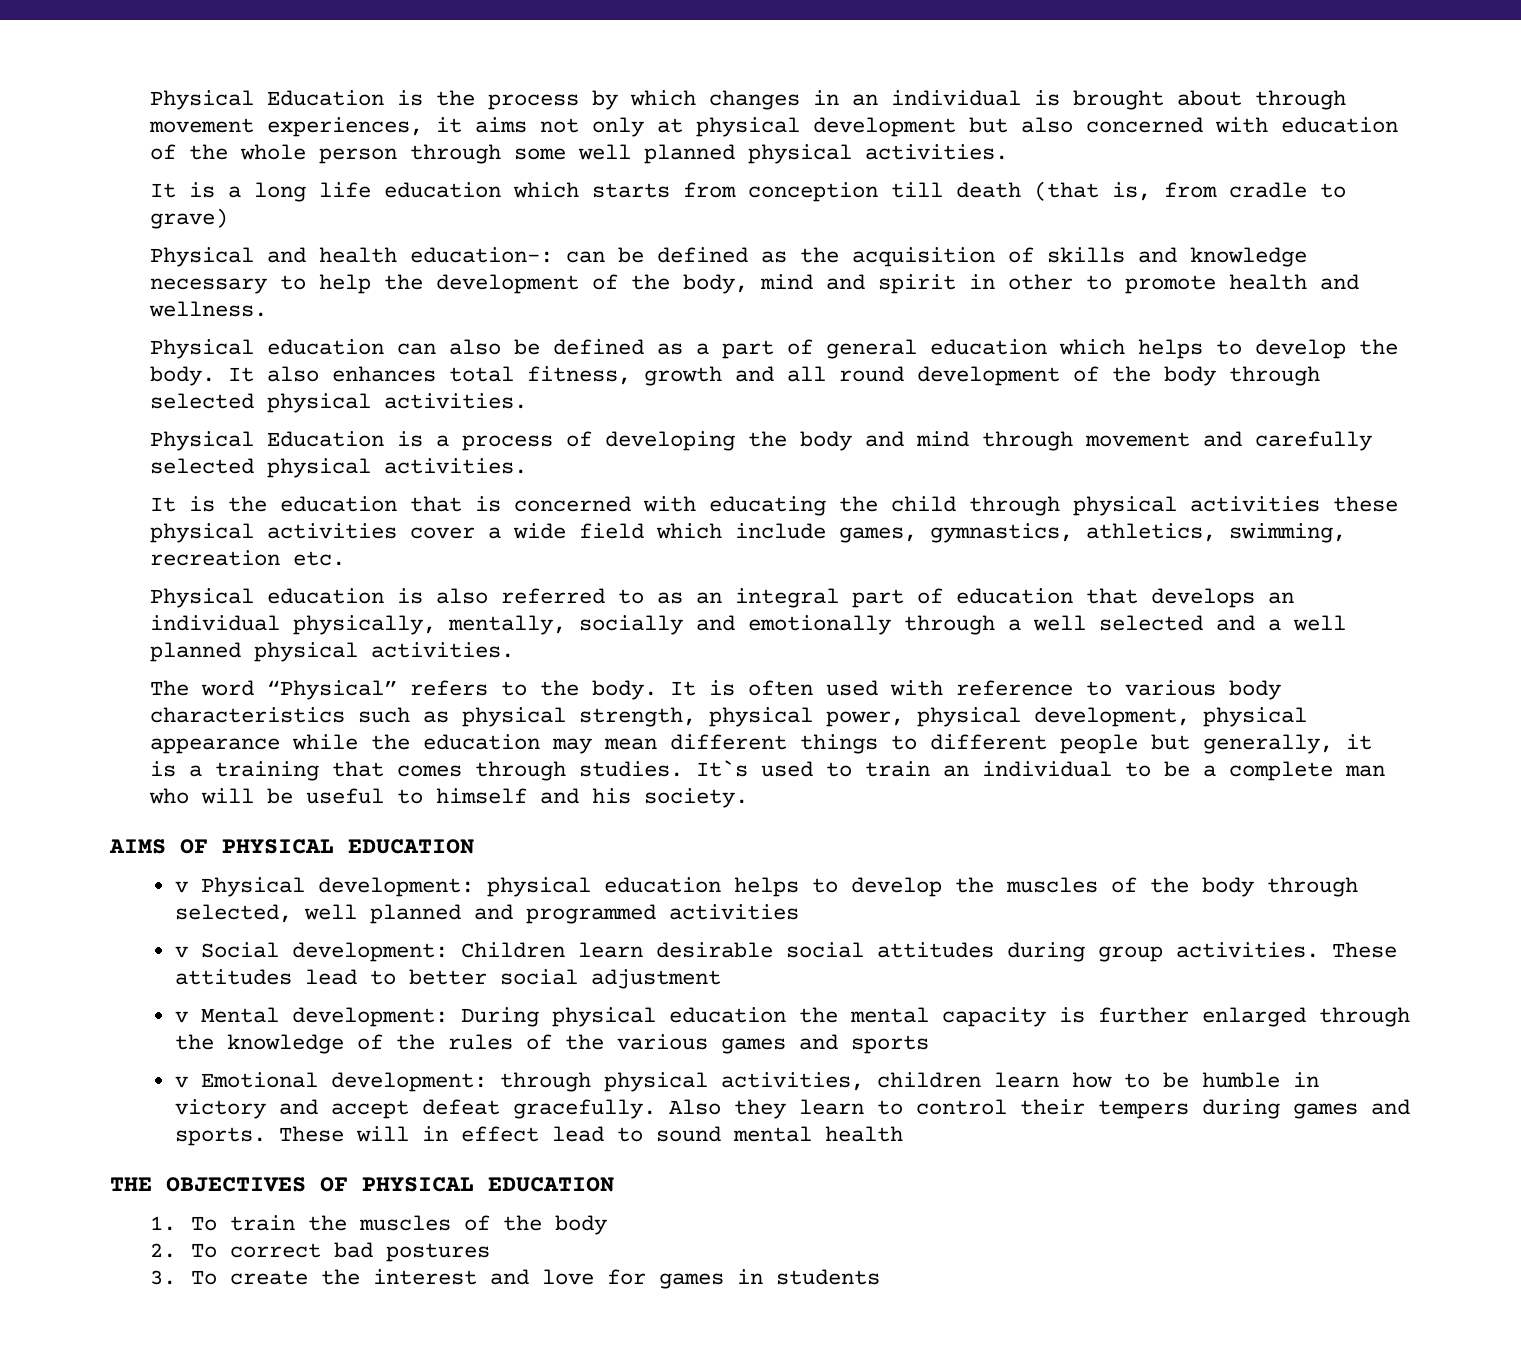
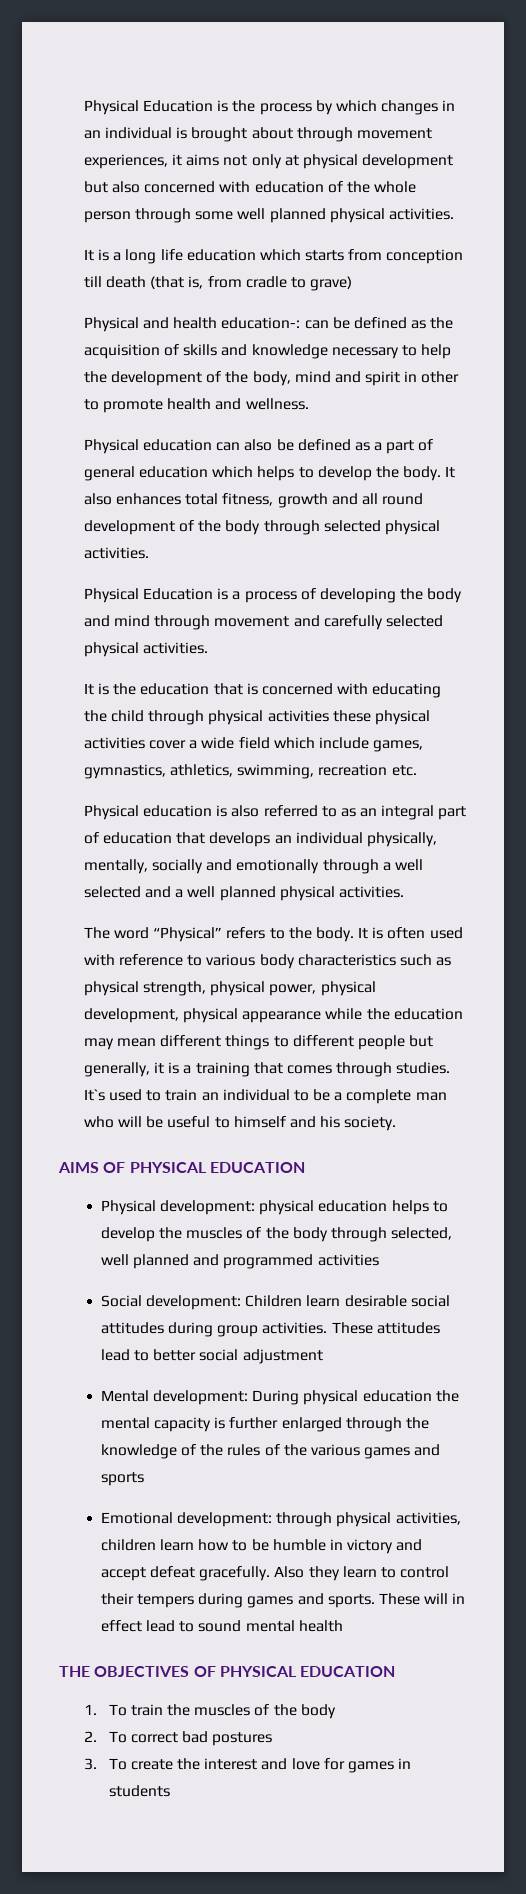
- v Physical development: physical education helps to develop the muscles of the body through selected, well planned and programmed activities
+ Physical development: physical education helps to develop the muscles of the body through selected, well planned and programmed activities
- v Social development: Children learn desirable social attitudes during group activities.
+ Social development: Children learn desirable social attitudes during group activities.
- v Mental development: During physical education the mental capacity is further enlarged through the knowledge of the rules of the various games and sports
+ Mental development: During physical education the mental capacity is further enlarged through the knowledge of the rules of the various games and sports
- v Emotional development: through physical activities, children learn how to be humble in victory and accept defeat gracefully.
+ Emotional development: through physical activities, children learn how to be humble in victory and accept defeat gracefully.

